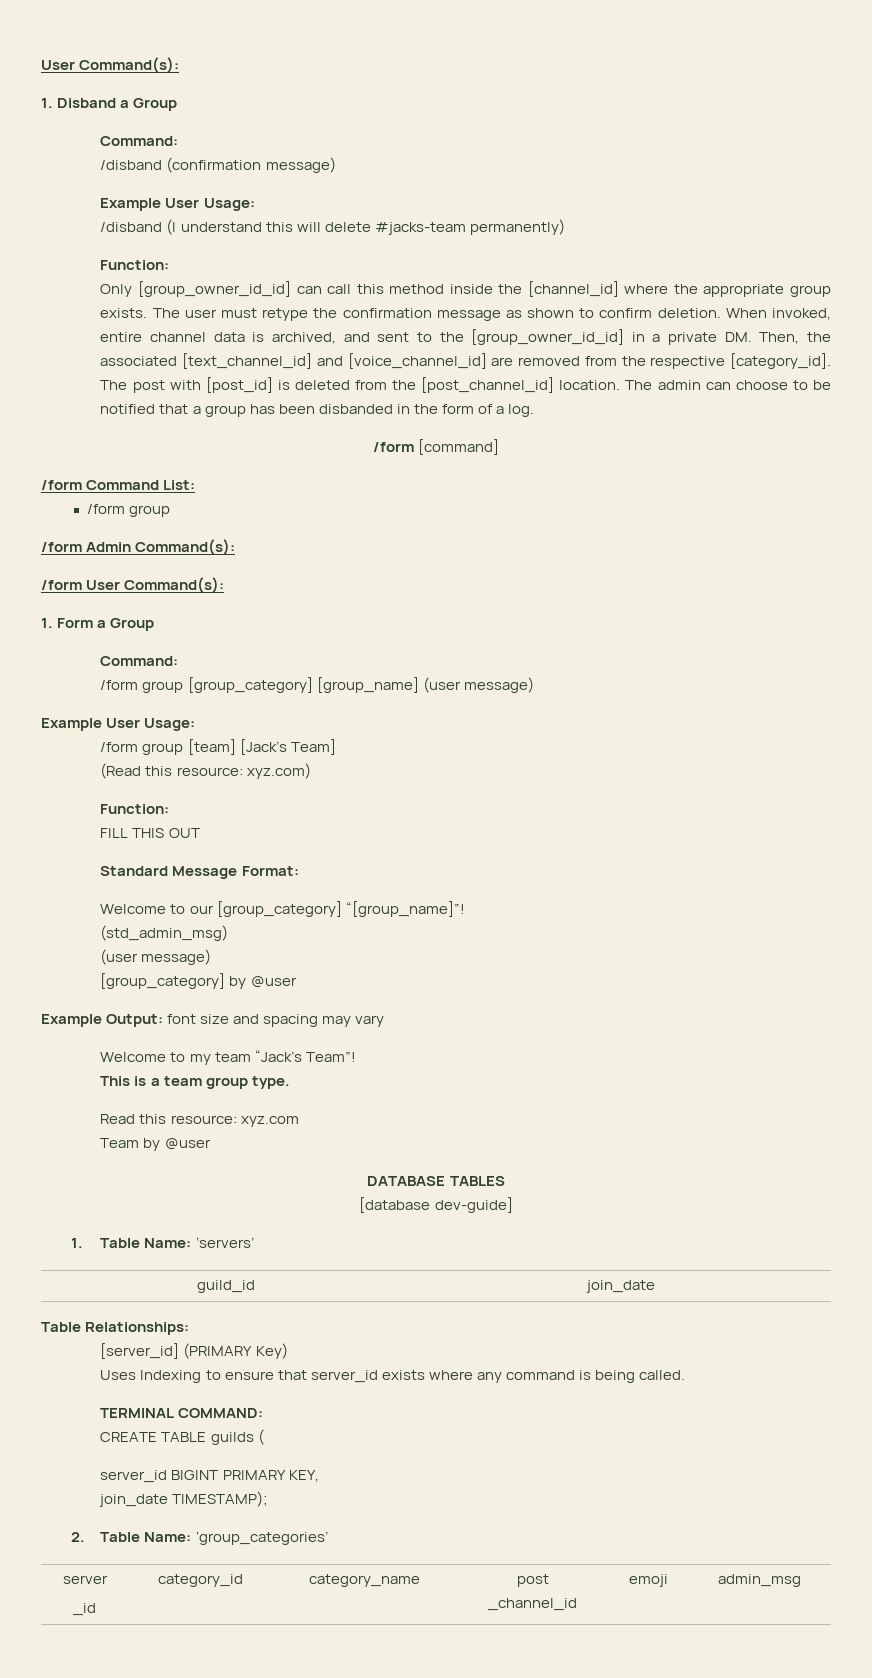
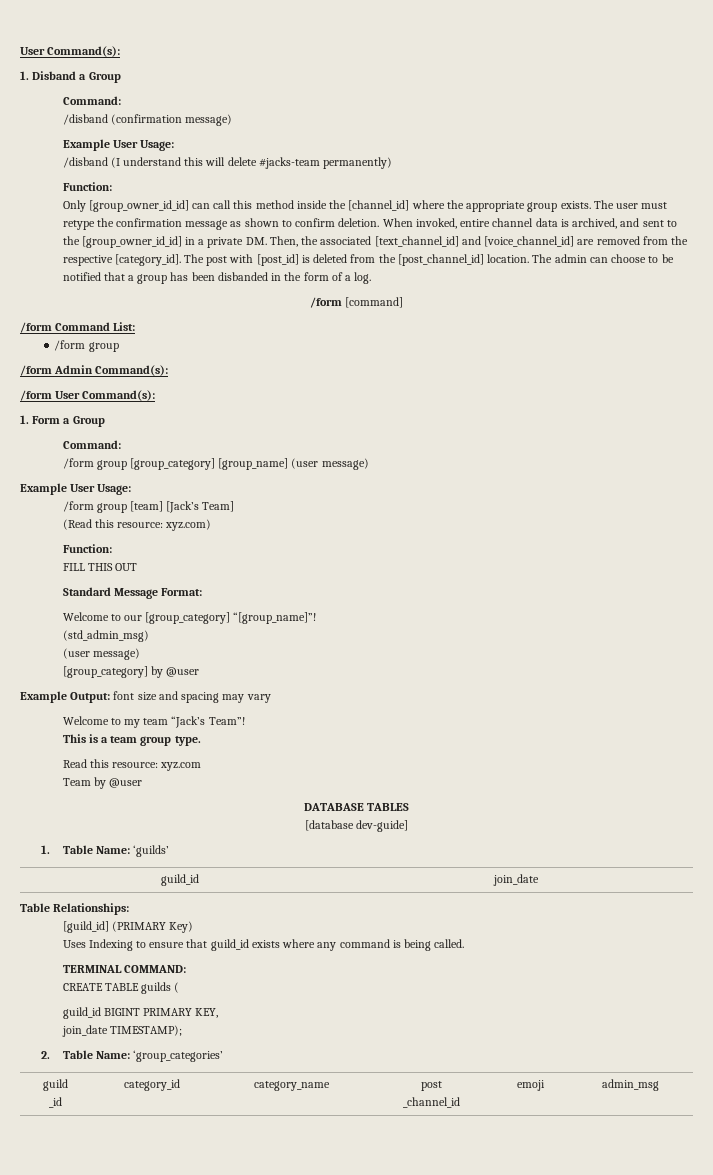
- 1. Table Name: ‘servers’
+ 1. Table Name: ‘guilds’
- [server_id] (PRIMARY Key)
+ [guild_id] (PRIMARY Key)
- Uses Indexing to ensure that server_id exists where any command is being called.
+ Uses Indexing to ensure that guild_id exists where any command is being called.
- server_id BIGINT PRIMARY KEY,
+ guild_id BIGINT PRIMARY KEY,
- server
+ guild

